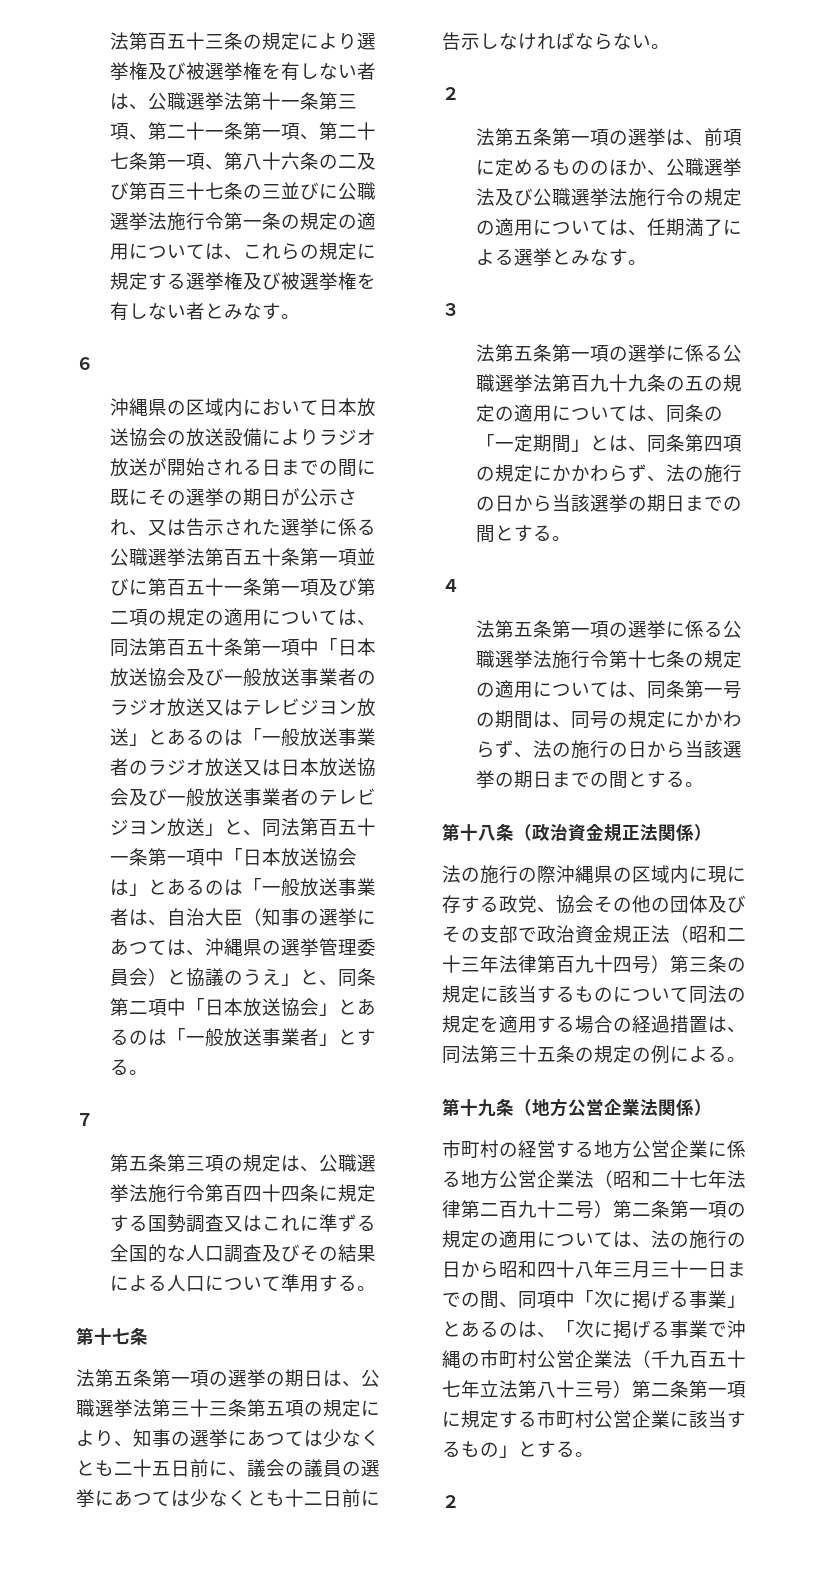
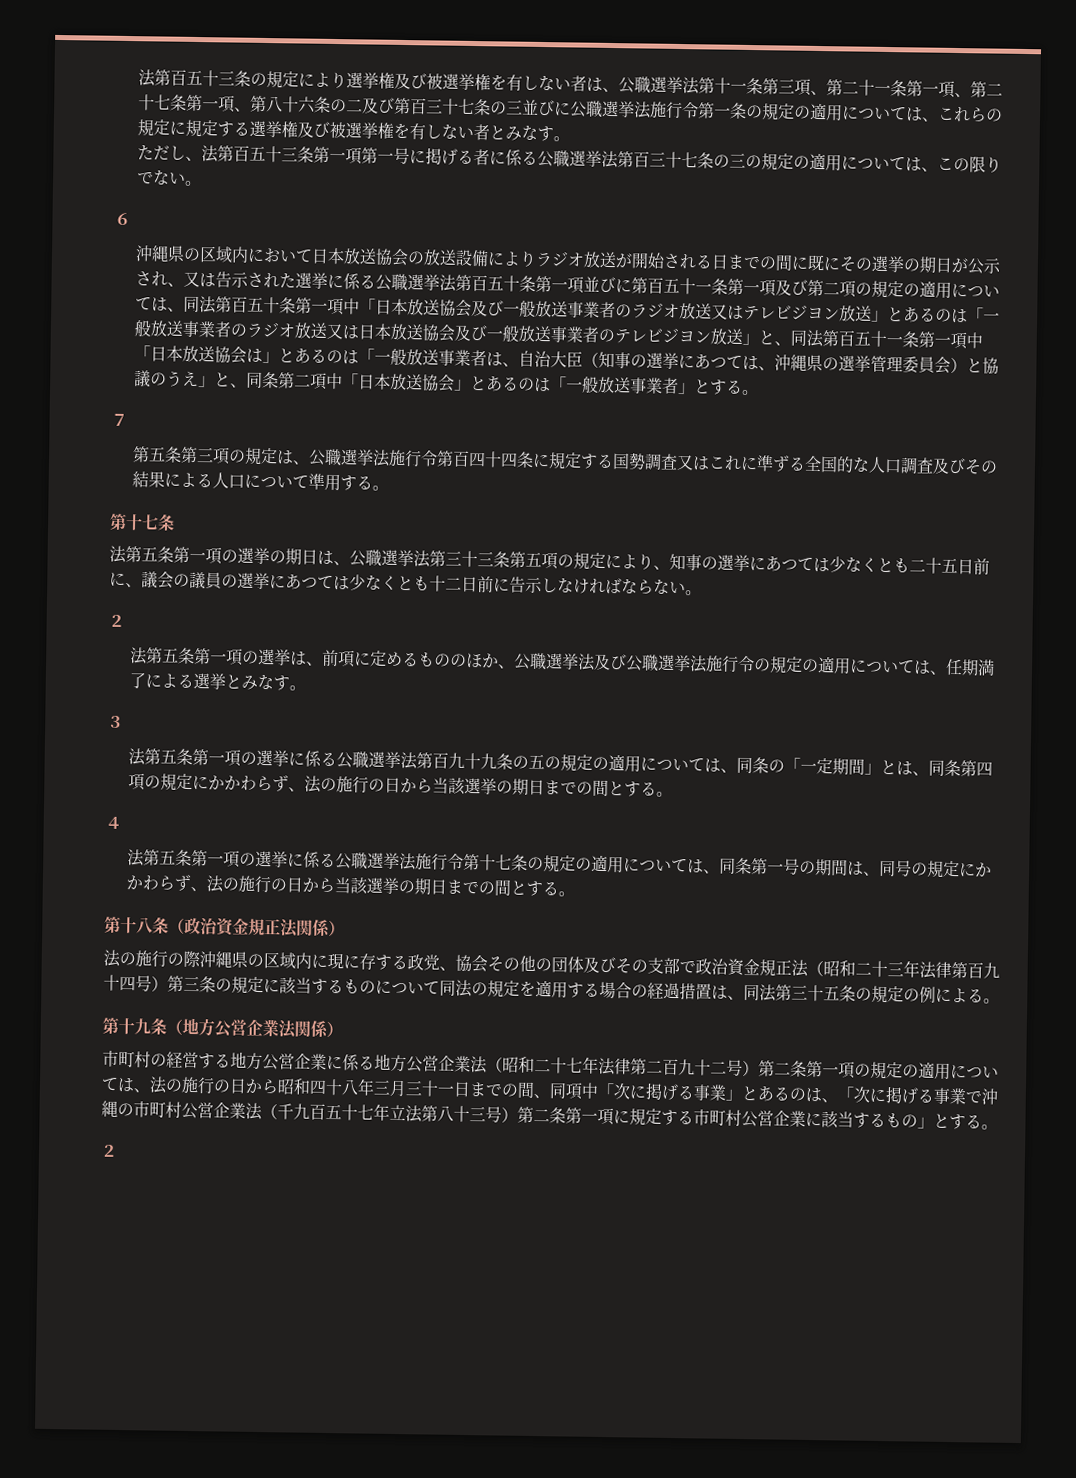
+ ただし、法第百五十三条第一項第一号に掲げる者に係る公職選挙法第百三十七条の三の規定の適用については、この限りでない。

